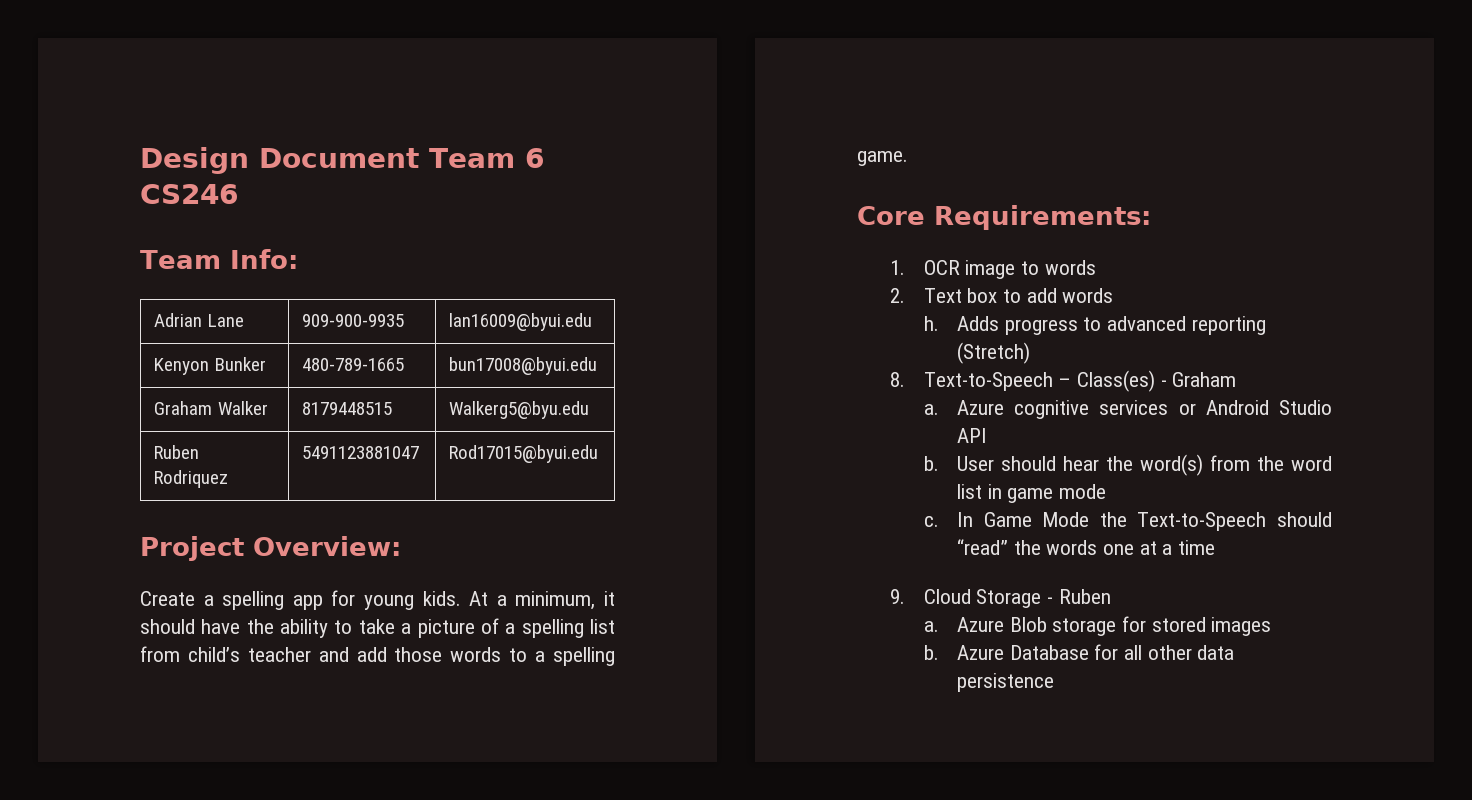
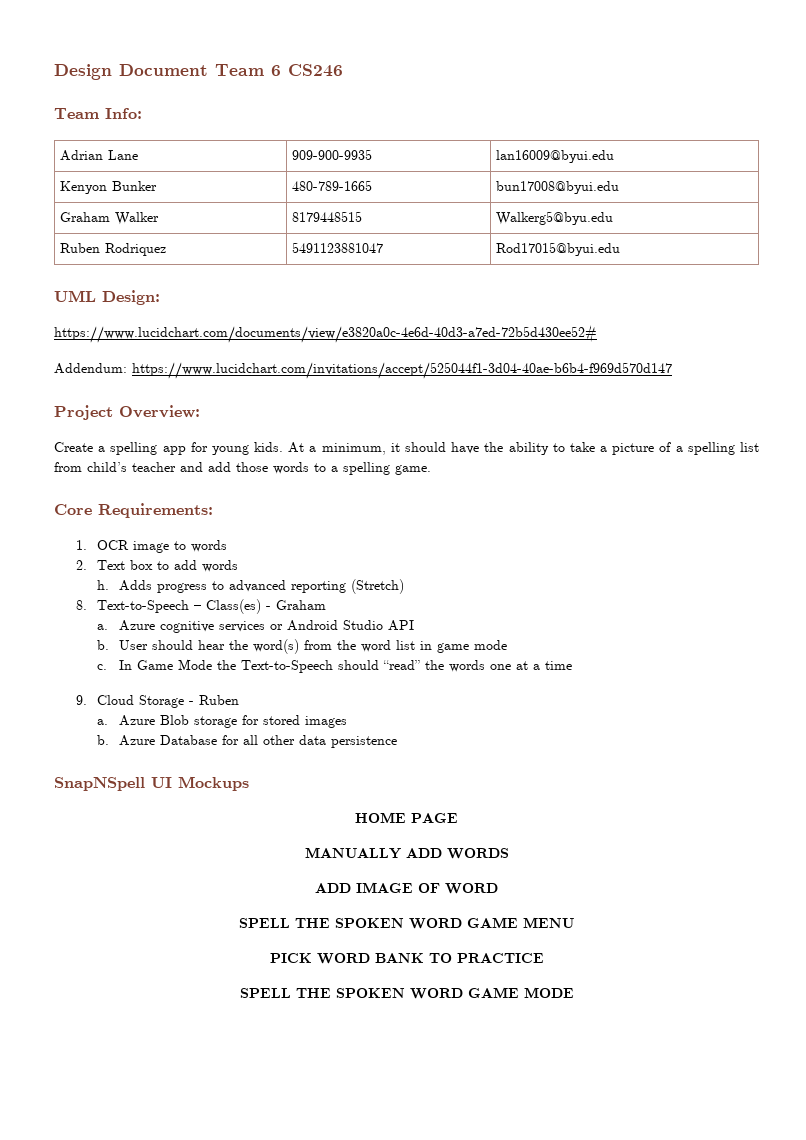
+ UML Design:
+ https://www.lucidchart.com/documents/view/e3820a0c-4e6d-40d3-a7ed-72b5d430ee52#
+ Addendum: https://www.lucidchart.com/invitations/accept/525044f1-3d04-40ae-b6b4-f969d570d147
+ SnapNSpell UI Mockups
+ HOME PAGE
+ MANUALLY ADD WORDS
+ ADD IMAGE OF WORD
+ SPELL THE SPOKEN WORD GAME MENU
+ PICK WORD BANK TO PRACTICE
+ SPELL THE SPOKEN WORD GAME MODE

